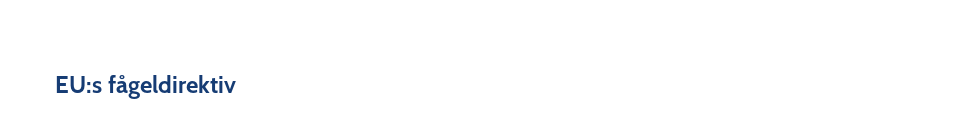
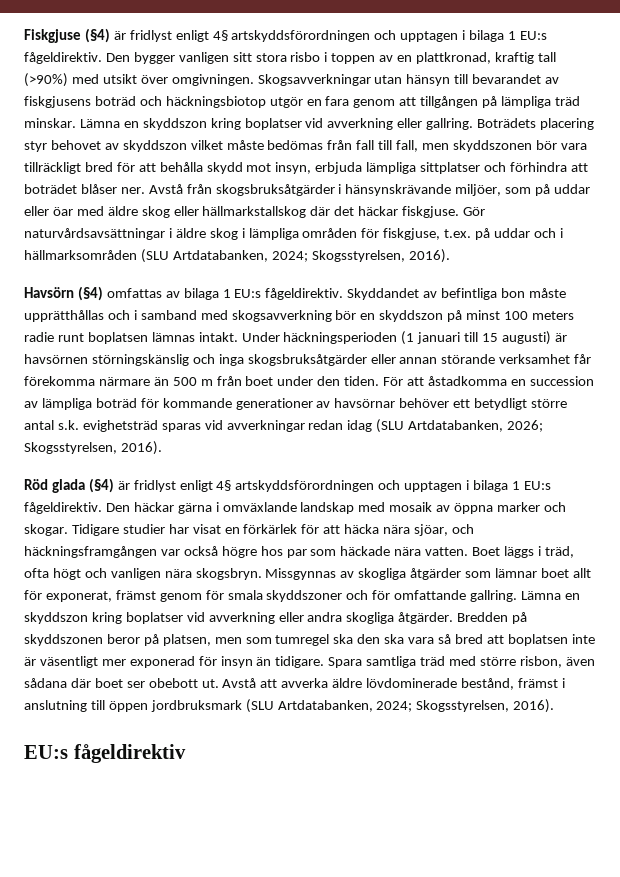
+ Fiskgjuse (§4) är fridlyst enligt 4§ artskyddsförordningen och upptagen i bilaga 1 EU:s fågeldirektiv. Den bygger vanligen sitt stora risbo i toppen av en plattkronad, kraftig tall (>90%) med utsikt över omgivningen. Skogsavverkningar utan hänsyn till bevarandet av fiskgjusens boträd och häckningsbiotop utgör en fara genom att tillgången på lämpliga träd minskar. Lämna en skyddszon kring boplatser vid avverkning eller gallring. Boträdets placering styr behovet av skyddszon vilket måste bedömas från fall till fall, men skyddszonen bör vara tillräckligt bred för att behålla skydd mot insyn, erbjuda lämpliga sittplatser och förhindra att boträdet blåser ner. Avstå från skogsbruksåtgärder i hänsynskrävande miljöer, som på uddar eller öar med äldre skog eller hällmarkstallskog där det häckar fiskgjuse. Gör naturvårdsavsättningar i äldre skog i lämpliga områden för fiskgjuse, t.ex. på uddar och i hällmarksområden (SLU Artdatabanken, 2024; Skogsstyrelsen, 2016).
+ Havsörn (§4) omfattas av bilaga 1 EU:s fågeldirektiv. Skyddandet av befintliga bon måste upprätthållas och i samband med skogsavverkning bör en skyddszon på minst 100 meters radie runt boplatsen lämnas intakt. Under häckningsperioden (1 januari till 15 augusti) är havsörnen störningskänslig och inga skogsbruksåtgärder eller annan störande verksamhet får förekomma närmare än 500 m från boet under den tiden. För att åstadkomma en succession av lämpliga boträd för kommande generationer av havsörnar behöver ett betydligt större antal s.k. evighetsträd sparas vid avverkningar redan idag (SLU Artdatabanken, 2026; Skogsstyrelsen, 2016).
+ Röd glada (§4) är fridlyst enligt 4§ artskyddsförordningen och upptagen i bilaga 1 EU:s fågeldirektiv. Den häckar gärna i omväxlande landskap med mosaik av öppna marker och skogar. Tidigare studier har visat en förkärlek för att häcka nära sjöar, och häckningsframgången var också högre hos par som häckade nära vatten. Boet läggs i träd, ofta högt och vanligen nära skogsbryn. Missgynnas av skogliga åtgärder som lämnar boet allt för exponerat, främst genom för smala skyddszoner och för omfattande gallring. Lämna en skyddszon kring boplatser vid avverkning eller andra skogliga åtgärder. Bredden på skyddszonen beror på platsen, men som tumregel ska den ska vara så bred att boplatsen inte är väsentligt mer exponerad för insyn än tidigare. Spara samtliga träd med större risbon, även sådana där boet ser obebott ut. Avstå att avverka äldre lövdominerade bestånd, främst i anslutning till öppen jordbruksmark (SLU Artdatabanken, 2024; Skogsstyrelsen, 2016).

